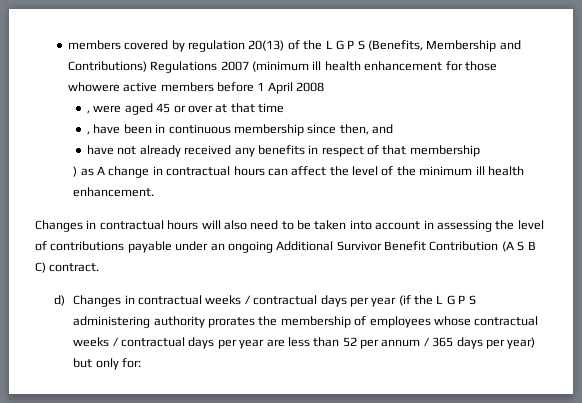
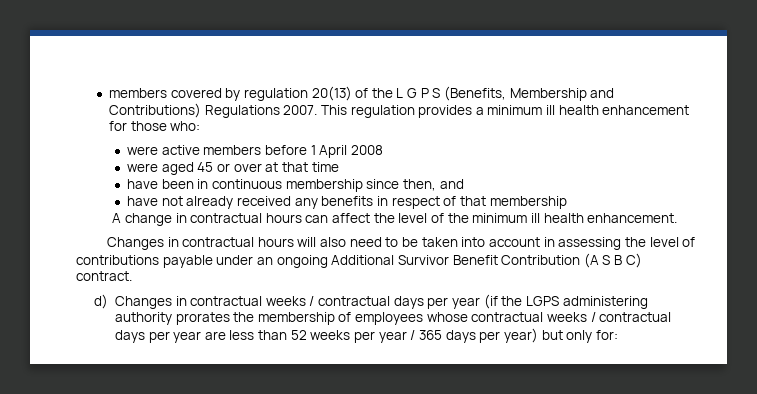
- members covered by regulation 20(13) of the L G P S (Benefits, Membership and Contributions) Regulations 2007 (minimum ill health enhancement for those whowere active members before 1 April 2008
+ members covered by regulation 20(13) of the L G P S (Benefits, Membership and Contributions) Regulations 2007. This regulation provides a minimum ill health enhancement for those who:
+ were active members before 1 April 2008
- , were aged 45 or over at that time
+ were aged 45 or over at that time
- , have been in continuous membership since then, and
+ have been in continuous membership since then, and
- ) as A change in contractual hours can affect the level of the minimum ill health enhancement.
+ A change in contractual hours can affect the level of the minimum ill health enhancement.
- d) Changes in contractual weeks / contractual days per year (if the L G P S administering authority prorates the membership of employees whose contractual weeks / contractual days per year are less than 52 per annum / 365 days per year) but only for:
+ d) Changes in contractual weeks / contractual days per year (if the LGPS administering authority prorates the membership of employees whose contractual weeks / contractual days per year are less than 52 weeks per year / 365 days per year) but only for:

